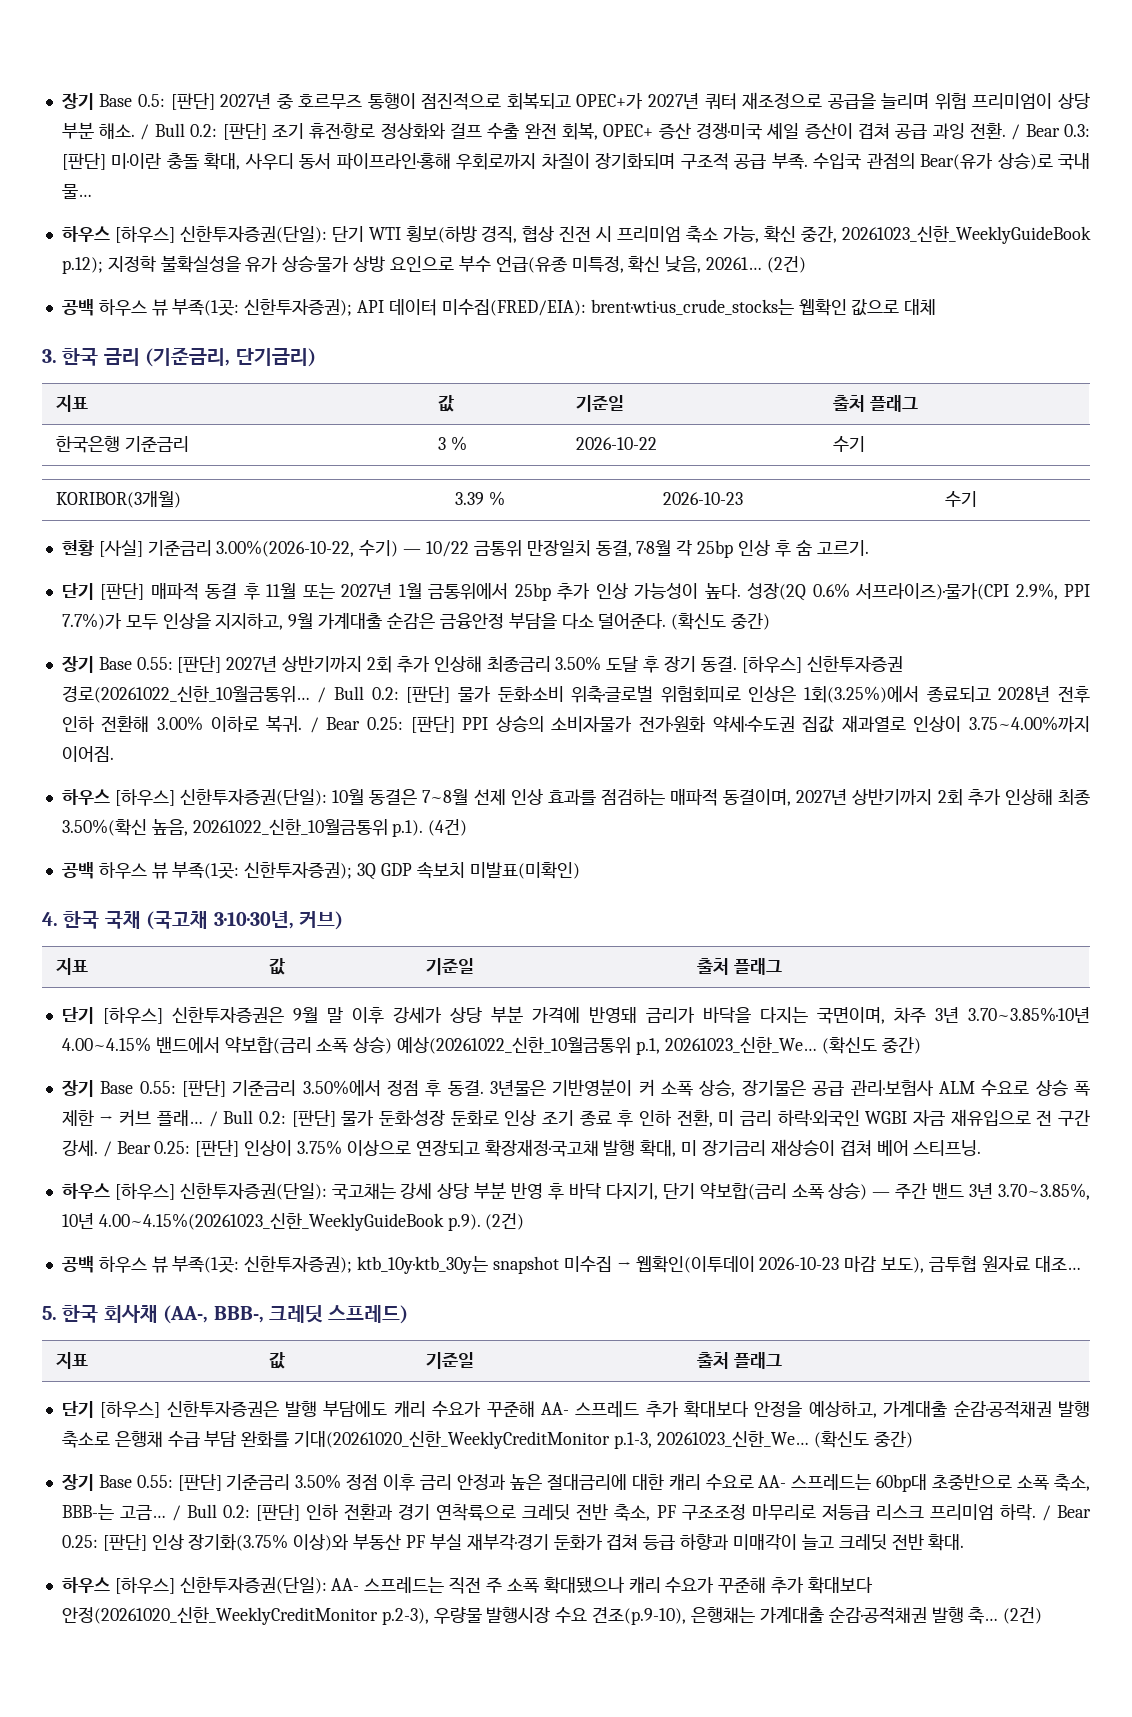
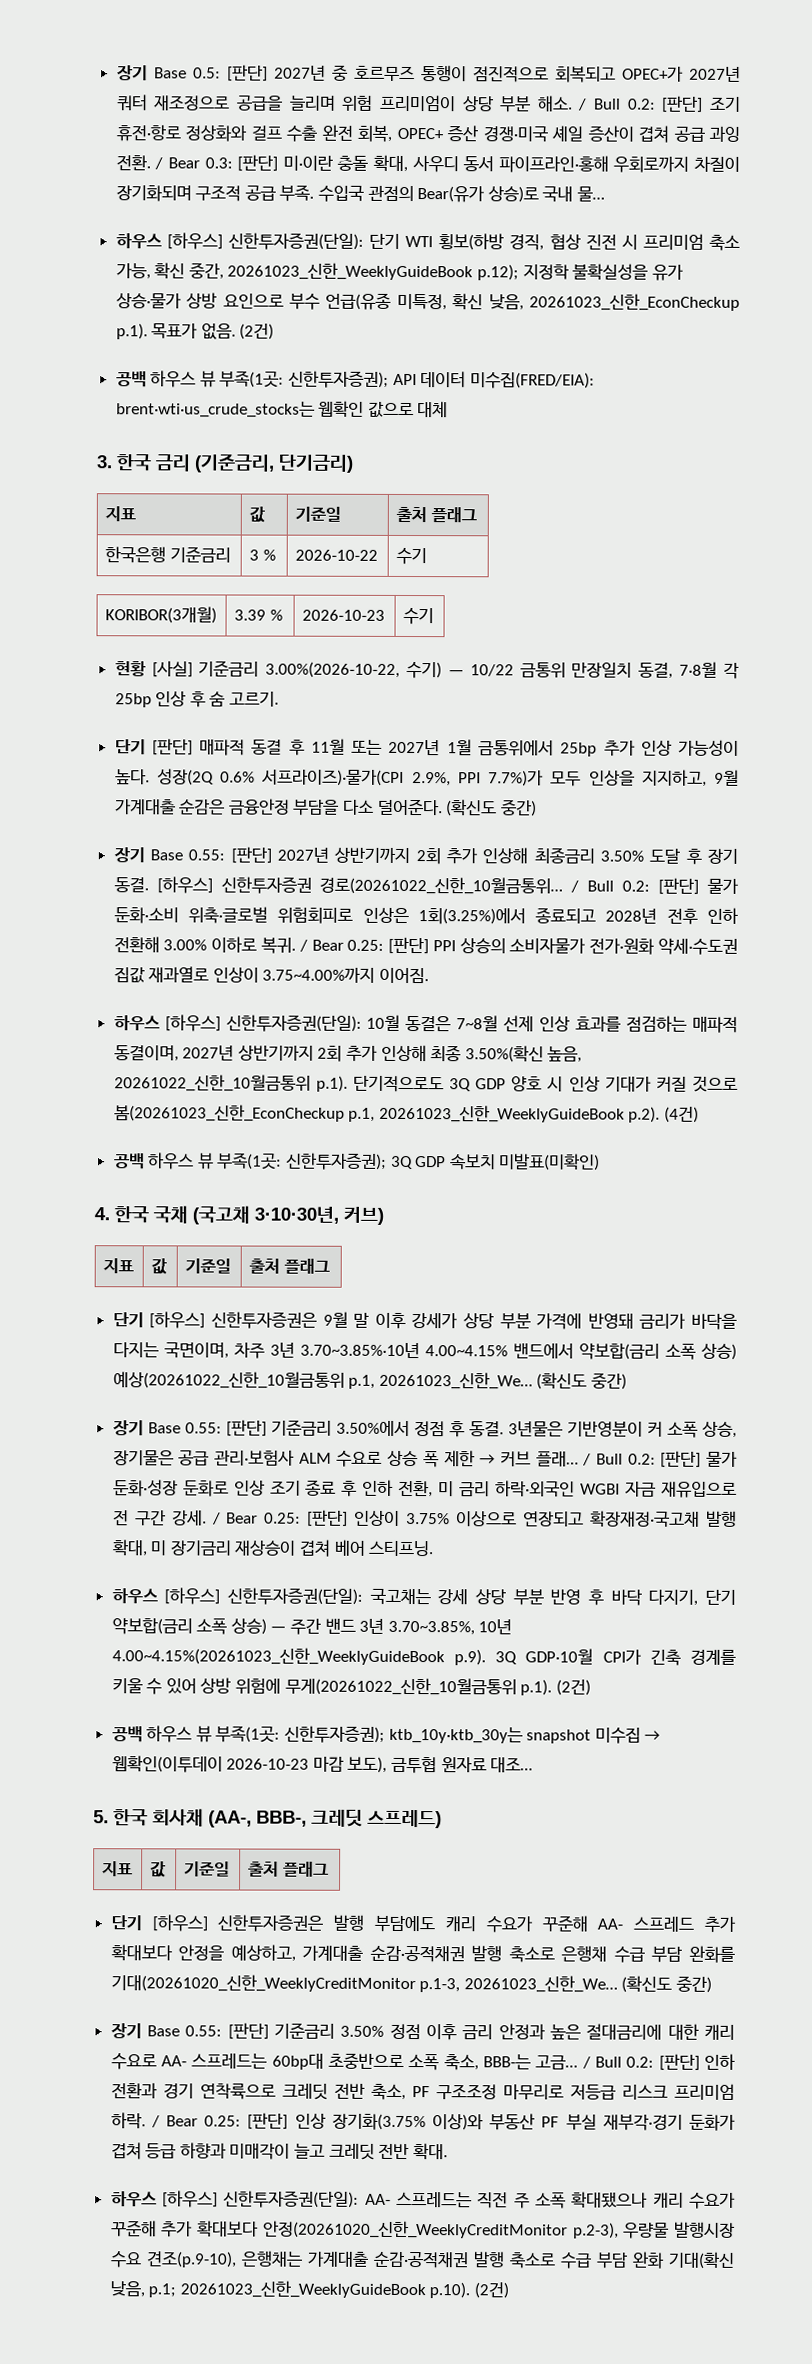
- 하우스 [하우스] 신한투자증권(단일): 단기 WTI 횡보(하방 경직, 협상 진전 시 프리미엄 축소 가능, 확신 중간, 20261023_신한_WeeklyGuideBook p.12); 지정학 불확실성을 유가 상승·물가 상방 요인으로 부수 언급(유종 미특정, 확신 낮음, 20261…
+ 하우스 [하우스] 신한투자증권(단일): 단기 WTI 횡보(하방 경직, 협상 진전 시 프리미엄 축소 가능, 확신 중간, 20261023_신한_WeeklyGuideBook p.12); 지정학 불확실성을 유가 상승·물가 상방 요인으로 부수 언급(유종 미특정, 확신 낮음, 20261023_신한_EconCheckup p.1). 목표가 없음.
- 하우스 [하우스] 신한투자증권(단일): 10월 동결은 7~8월 선제 인상 효과를 점검하는 매파적 동결이며, 2027년 상반기까지 2회 추가 인상해 최종 3.50%(확신 높음, 20261022_신한_10월금통위 p.1). (4건)
+ 하우스 [하우스] 신한투자증권(단일): 10월 동결은 7~8월 선제 인상 효과를 점검하는 매파적 동결이며, 2027년 상반기까지 2회 추가 인상해 최종 3.50%(확신 높음, 20261022_신한_10월금통위 p.1). 단기적으로도 3Q GDP 양호 시 인상 기대가 커질 것으로 봄(20261023_신한_EconCheckup p.1, 20261023_신한_WeeklyGuideBook p.2). (4건)
- 하우스 [하우스] 신한투자증권(단일): 국고채는 강세 상당 부분 반영 후 바닥 다지기, 단기 약보합(금리 소폭 상승) — 주간 밴드 3년 3.70~3.85%, 10년 4.00~4.15%(20261023_신한_WeeklyGuideBook p.9). (2건)
+ 하우스 [하우스] 신한투자증권(단일): 국고채는 강세 상당 부분 반영 후 바닥 다지기, 단기 약보합(금리 소폭 상승) — 주간 밴드 3년 3.70~3.85%, 10년 4.00~4.15%(20261023_신한_WeeklyGuideBook p.9). 3Q GDP·10월 CPI가 긴축 경계를 키울 수 있어 상방 위험에 무게(20261022_신한_10월금통위 p.1). (2건)
- 하우스 [하우스] 신한투자증권(단일): AA- 스프레드는 직전 주 소폭 확대됐으나 캐리 수요가 꾸준해 추가 확대보다 안정(20261020_신한_WeeklyCreditMonitor p.2-3), 우량물 발행시장 수요 견조(p.9-10), 은행채는 가계대출 순감·공적채권 발행 축… (2건)
+ 하우스 [하우스] 신한투자증권(단일): AA- 스프레드는 직전 주 소폭 확대됐으나 캐리 수요가 꾸준해 추가 확대보다 안정(20261020_신한_WeeklyCreditMonitor p.2-3), 우량물 발행시장 수요 견조(p.9-10), 은행채는 가계대출 순감·공적채권 발행 축소로 수급 부담 완화 기대(확신 낮음, p.1; 20261023_신한_WeeklyGuideBook p.10). (2건)

